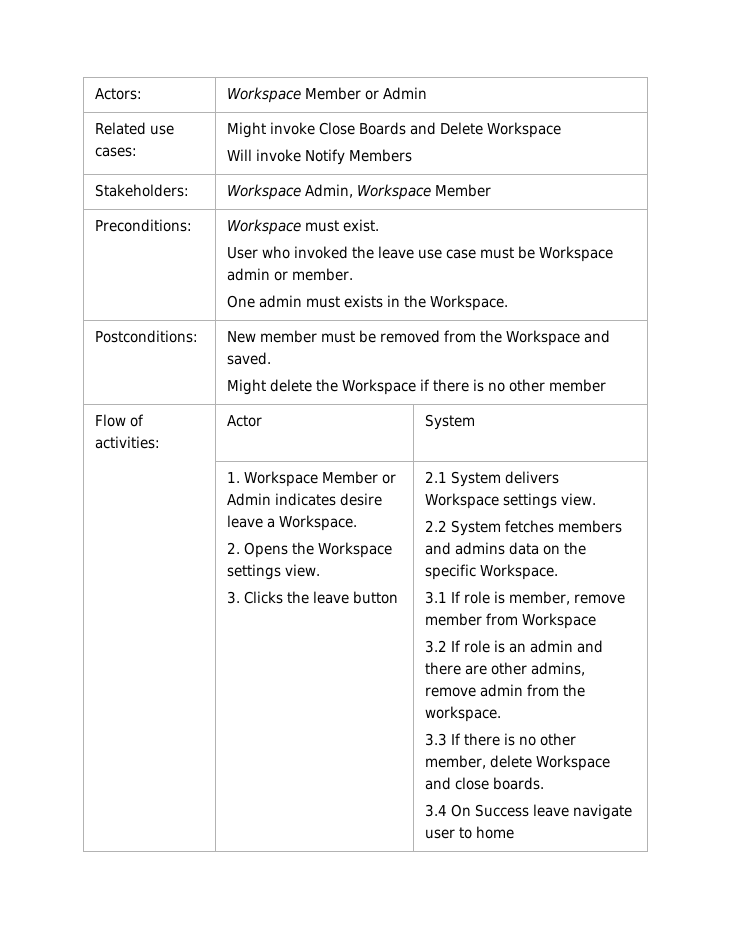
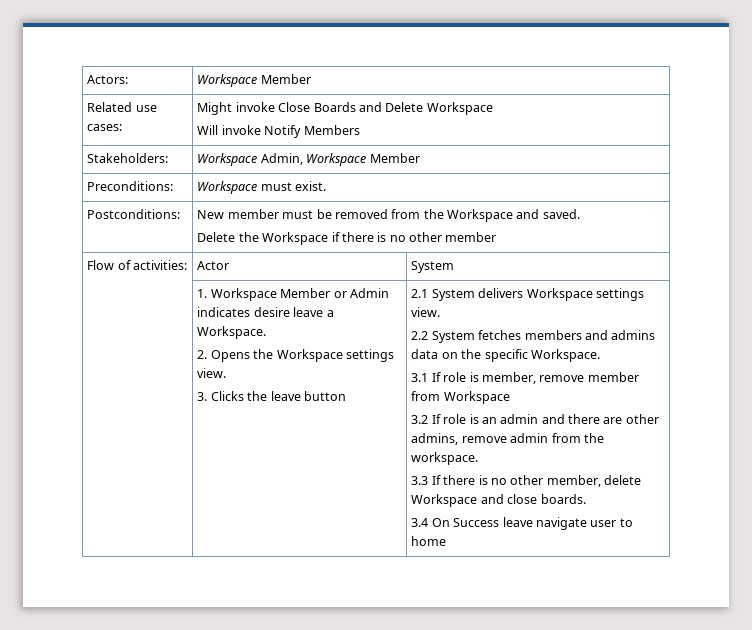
- Actors: | Workspace Member or Admin
+ Actors: | Workspace Member
  Preconditions: | Workspace must exist.
- User who invoked the leave use case must be Workspace admin or member.
- One admin must exists in the Workspace.
  Postconditions: | New member must be removed from the Workspace and saved.
- Might delete the Workspace if there is no other member
+ Delete the Workspace if there is no other member

